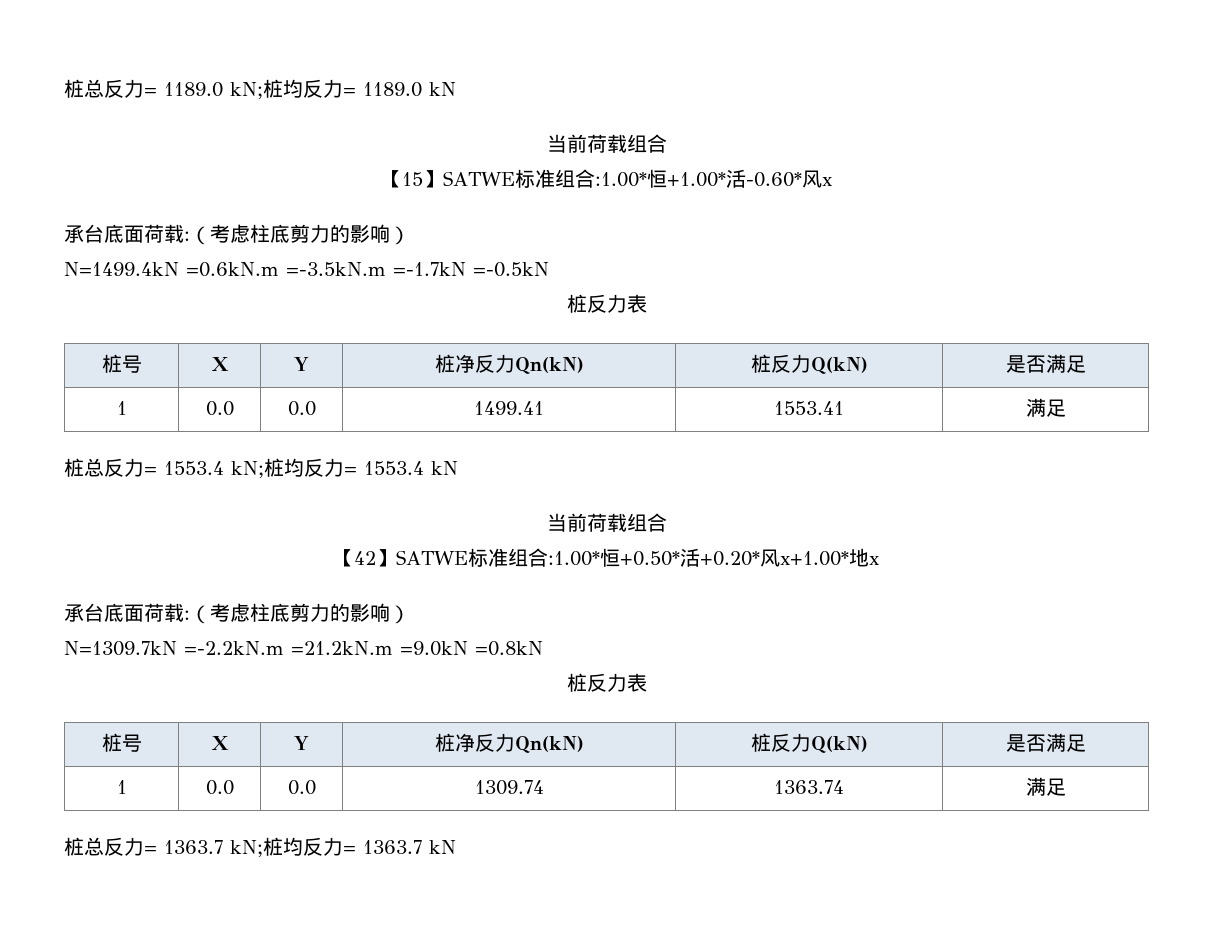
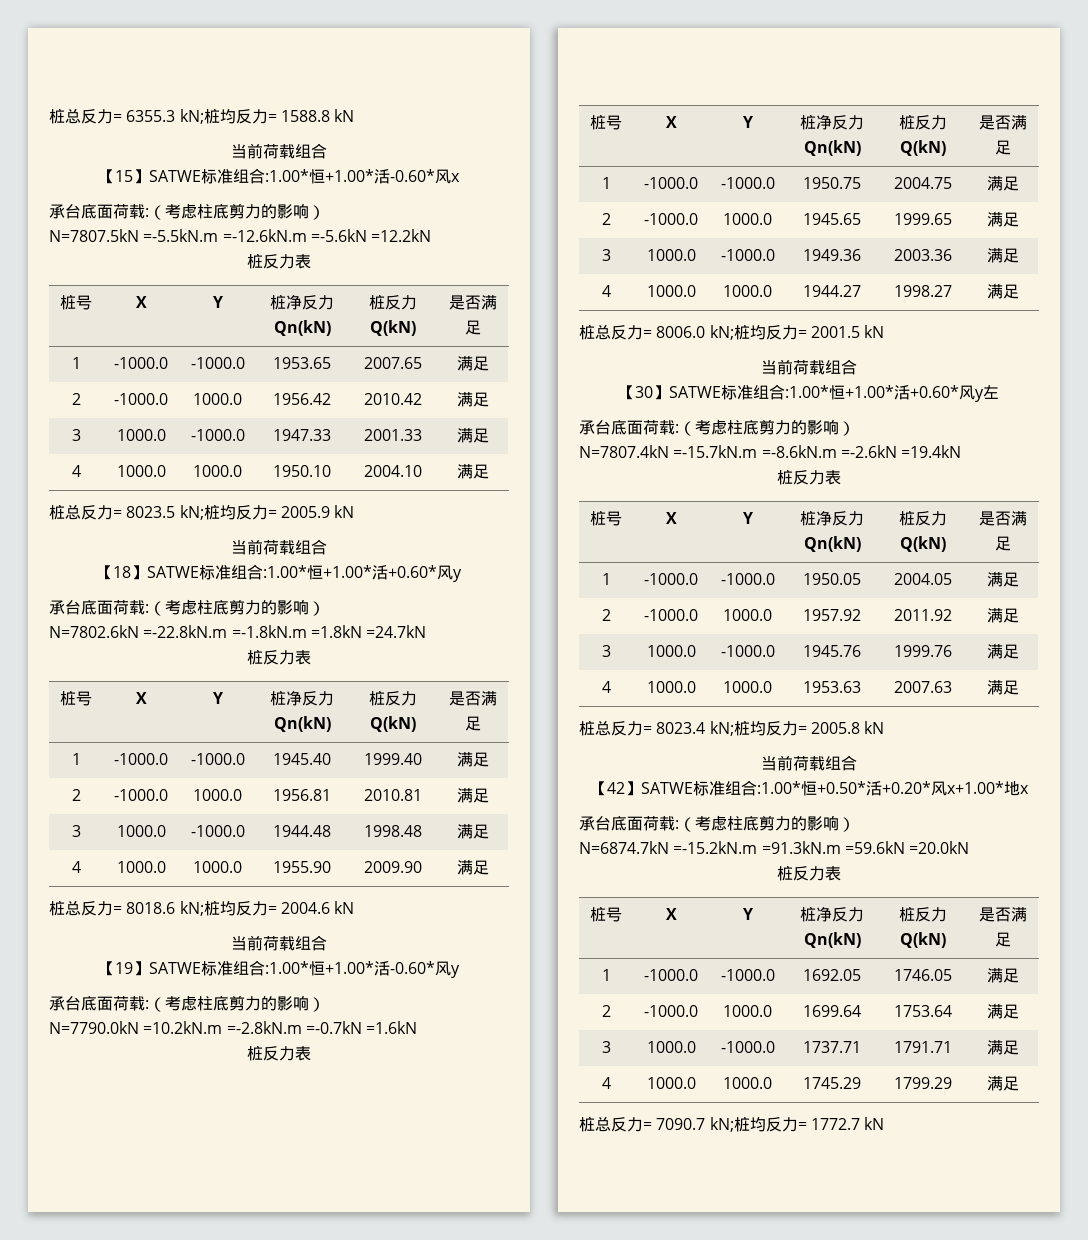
- 桩总反力= 1189.0 kN;桩均反力= 1189.0 kN
+ 桩总反力= 6355.3 kN;桩均反力= 1588.8 kN
- N=1499.4kN =0.6kN.m =-3.5kN.m =-1.7kN =-0.5kN
+ N=7807.5kN =-5.5kN.m =-12.6kN.m =-5.6kN =12.2kN
- 1 | 0.0 | 0.0 | 1499.41 | 1553.41 | 满足
- 桩总反力= 1553.4 kN;桩均反力= 1553.4 kN
+ 1 | -1000.0 | -1000.0 | 1953.65 | 2007.65 | 满足
+ 2 | -1000.0 | 1000.0 | 1956.42 | 2010.42 | 满足
+ 3 | 1000.0 | -1000.0 | 1947.33 | 2001.33 | 满足
+ 4 | 1000.0 | 1000.0 | 1950.10 | 2004.10 | 满足
+ 桩总反力= 8023.5 kN;桩均反力= 2005.9 kN
+ 当前荷载组合
+ 【18】SATWE标准组合:1.00*恒+1.00*活+0.60*风y
+ 承台底面荷载:（考虑柱底剪力的影响）
+ N=7802.6kN =-22.8kN.m =-1.8kN.m =1.8kN =24.7kN
+ 桩反力表
+ 桩号 | X | Y | 桩净反力Qn(kN) | 桩反力Q(kN) | 是否满足
+ 1 | -1000.0 | -1000.0 | 1945.40 | 1999.40 | 满足
+ 2 | -1000.0 | 1000.0 | 1956.81 | 2010.81 | 满足
+ 3 | 1000.0 | -1000.0 | 1944.48 | 1998.48 | 满足
+ 4 | 1000.0 | 1000.0 | 1955.90 | 2009.90 | 满足
+ 桩总反力= 8018.6 kN;桩均反力= 2004.6 kN
+ 当前荷载组合
+ 【19】SATWE标准组合:1.00*恒+1.00*活-0.60*风y
+ 承台底面荷载:（考虑柱底剪力的影响）
+ N=7790.0kN =10.2kN.m =-2.8kN.m =-0.7kN =1.6kN
+ 桩反力表
+ 桩号 | X | Y | 桩净反力Qn(kN) | 桩反力Q(kN) | 是否满足
+ 1 | -1000.0 | -1000.0 | 1950.75 | 2004.75 | 满足
+ 2 | -1000.0 | 1000.0 | 1945.65 | 1999.65 | 满足
+ 3 | 1000.0 | -1000.0 | 1949.36 | 2003.36 | 满足
+ 4 | 1000.0 | 1000.0 | 1944.27 | 1998.27 | 满足
+ 桩总反力= 8006.0 kN;桩均反力= 2001.5 kN
+ 当前荷载组合
+ 【30】SATWE标准组合:1.00*恒+1.00*活+0.60*风y左
+ 承台底面荷载:（考虑柱底剪力的影响）
+ N=7807.4kN =-15.7kN.m =-8.6kN.m =-2.6kN =19.4kN
+ 桩反力表
+ 桩号 | X | Y | 桩净反力Qn(kN) | 桩反力Q(kN) | 是否满足
+ 1 | -1000.0 | -1000.0 | 1950.05 | 2004.05 | 满足
+ 2 | -1000.0 | 1000.0 | 1957.92 | 2011.92 | 满足
+ 3 | 1000.0 | -1000.0 | 1945.76 | 1999.76 | 满足
+ 4 | 1000.0 | 1000.0 | 1953.63 | 2007.63 | 满足
+ 桩总反力= 8023.4 kN;桩均反力= 2005.8 kN
- N=1309.7kN =-2.2kN.m =21.2kN.m =9.0kN =0.8kN
+ N=6874.7kN =-15.2kN.m =91.3kN.m =59.6kN =20.0kN
- 1 | 0.0 | 0.0 | 1309.74 | 1363.74 | 满足
- 桩总反力= 1363.7 kN;桩均反力= 1363.7 kN
+ 1 | -1000.0 | -1000.0 | 1692.05 | 1746.05 | 满足
+ 2 | -1000.0 | 1000.0 | 1699.64 | 1753.64 | 满足
+ 3 | 1000.0 | -1000.0 | 1737.71 | 1791.71 | 满足
+ 4 | 1000.0 | 1000.0 | 1745.29 | 1799.29 | 满足
+ 桩总反力= 7090.7 kN;桩均反力= 1772.7 kN

